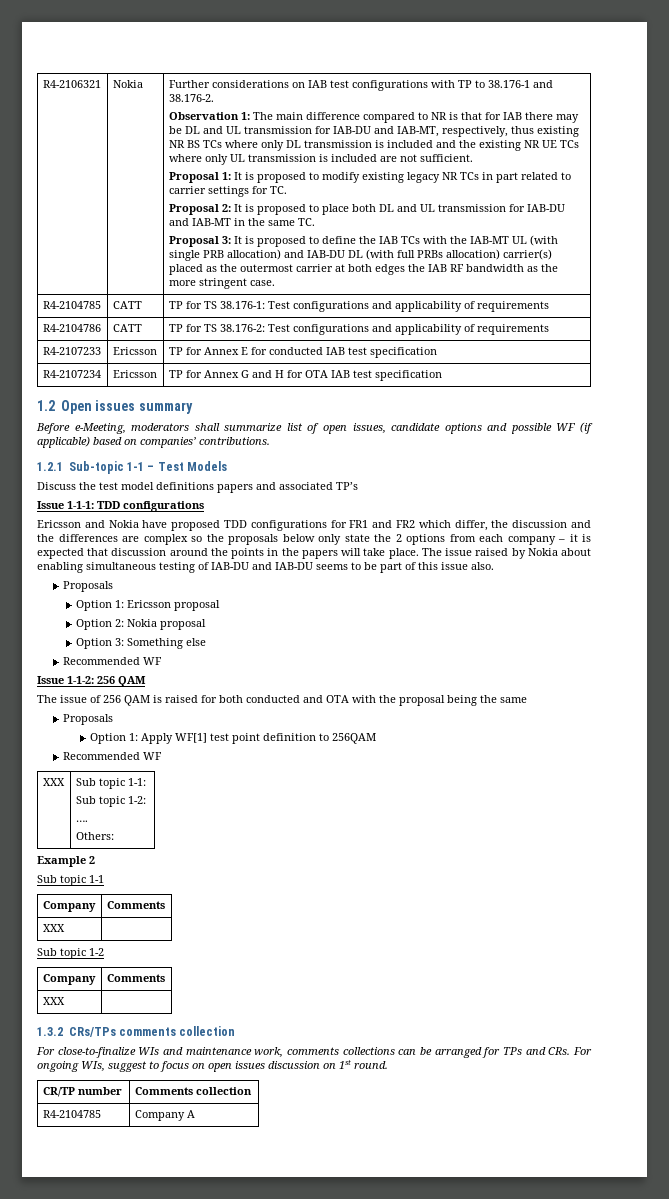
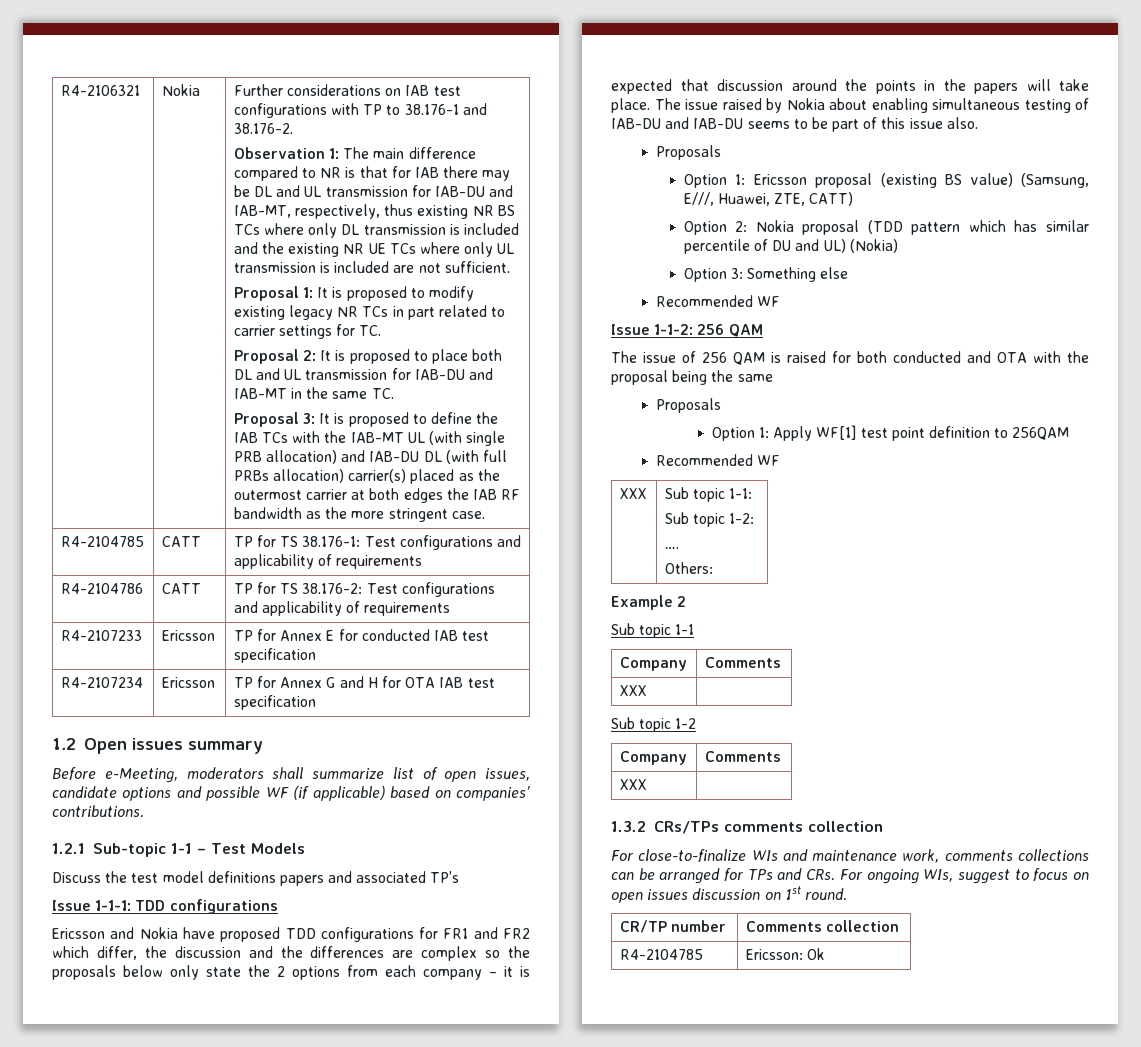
- Option 1: Ericsson proposal
- Option 2: Nokia proposal
+ Option 1: Ericsson proposal (existing BS value) (Samsung, E///, Huawei, ZTE, CATT)
+ Option 2: Nokia proposal (TDD pattern which has similar percentile of DU and UL) (Nokia)
- R4-2104785 | Company A
+ R4-2104785 | Ericsson: Ok

